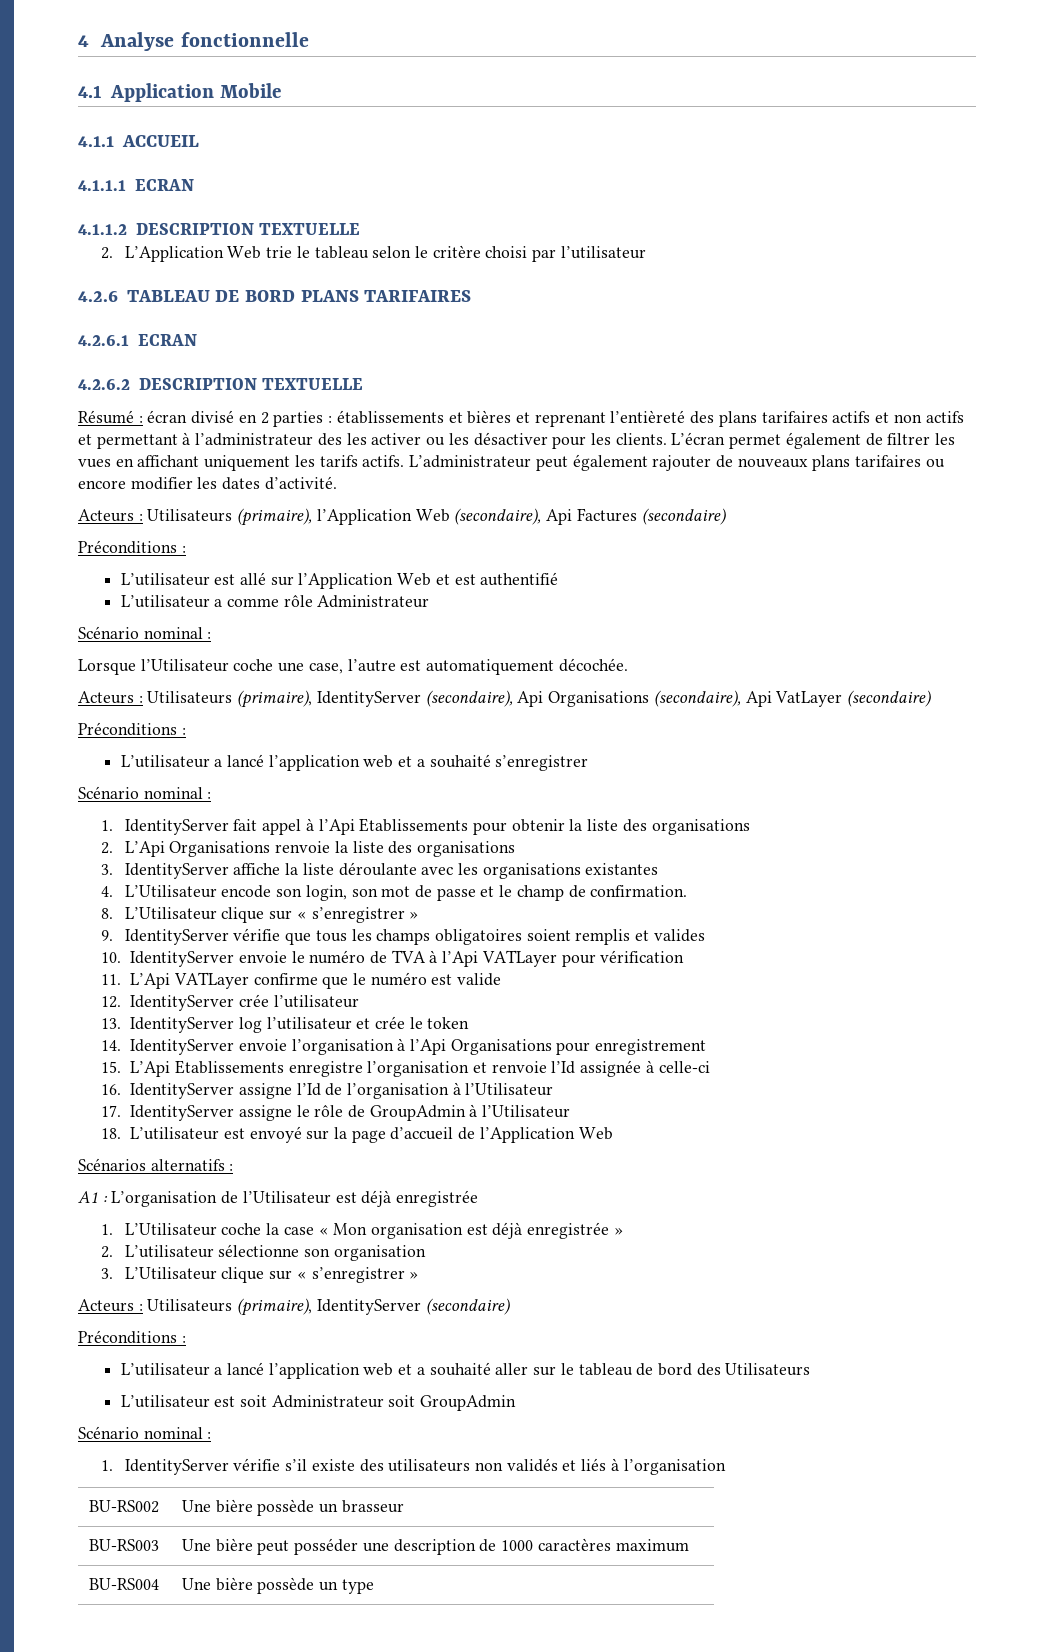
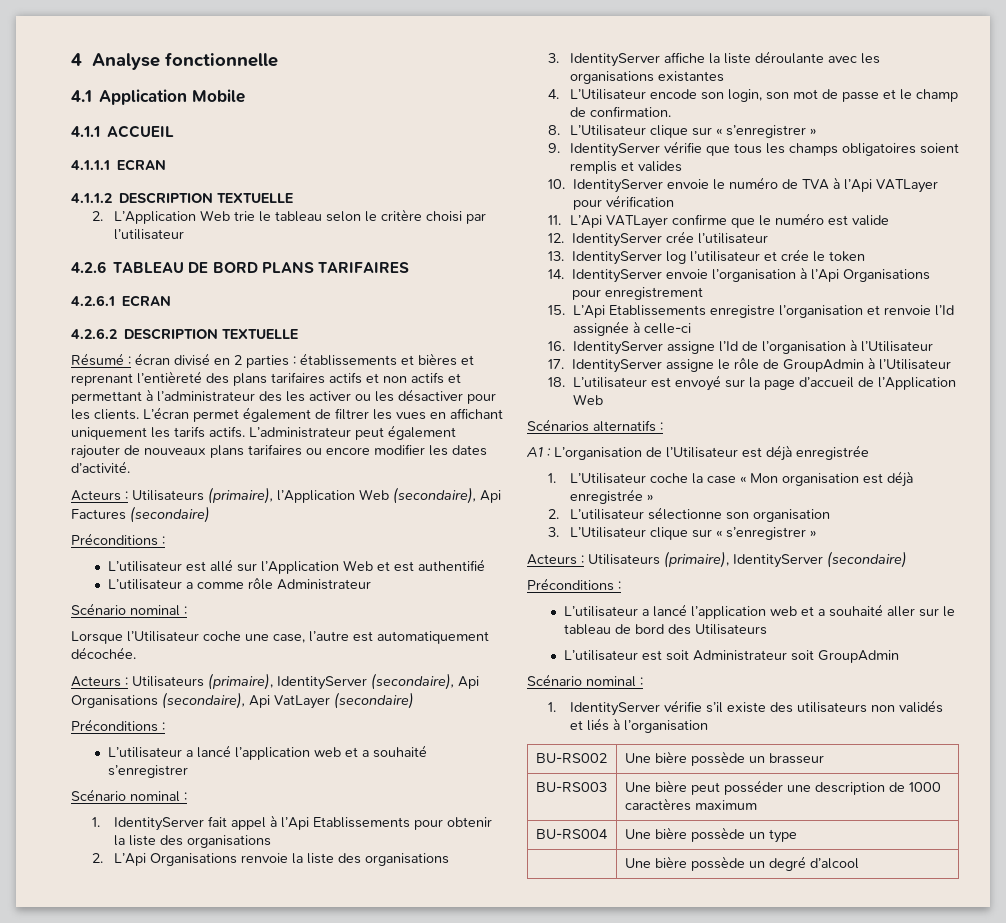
+ | Une bière possède un degré d’alcool

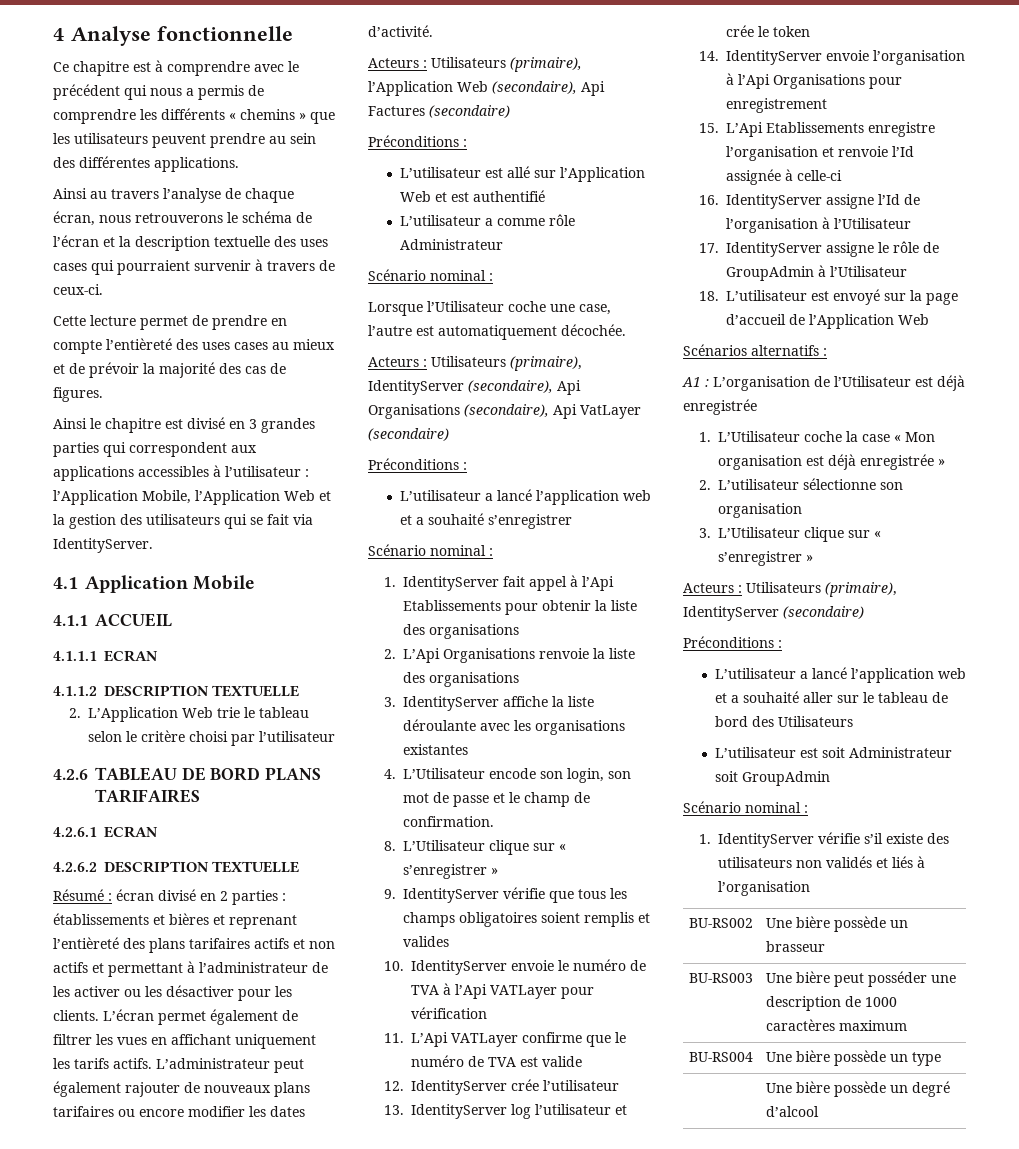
+ Ce chapitre est à comprendre avec le précédent qui nous a permis de comprendre les différents « chemins » que les utilisateurs peuvent prendre au sein des différentes applications.
+ Ainsi au travers l’analyse de chaque écran, nous retrouverons le schéma de l’écran et la description textuelle des uses cases qui pourraient survenir à travers de ceux-ci.
+ Cette lecture permet de prendre en compte l’entièreté des uses cases au mieux et de prévoir la majorité des cas de figures.
+ Ainsi le chapitre est divisé en 3 grandes parties qui correspondent aux applications accessibles à l’utilisateur : l’Application Mobile, l’Application Web et la gestion des utilisateurs qui se fait via IdentityServer.
- Résumé : écran divisé en 2 parties : établissements et bières et reprenant l’entièreté des plans tarifaires actifs et non actifs et permettant à l’administrateur des les activer ou les désactiver pour les clients.
+ Résumé : écran divisé en 2 parties : établissements et bières et reprenant l’entièreté des plans tarifaires actifs et non actifs et permettant à l’administrateur de les activer ou les désactiver pour les clients.
- 11. L’Api VATLayer confirme que le numéro est valide
+ 11. L’Api VATLayer confirme que le numéro de TVA est valide

